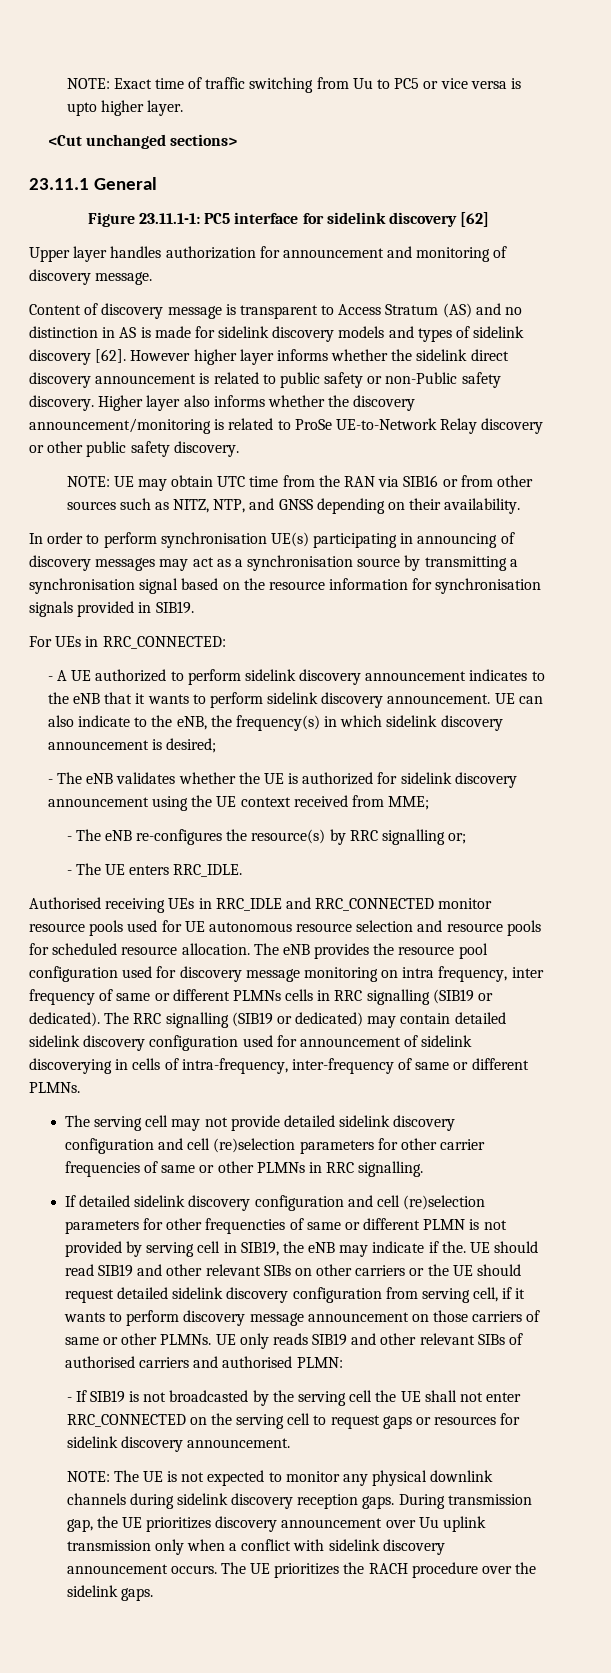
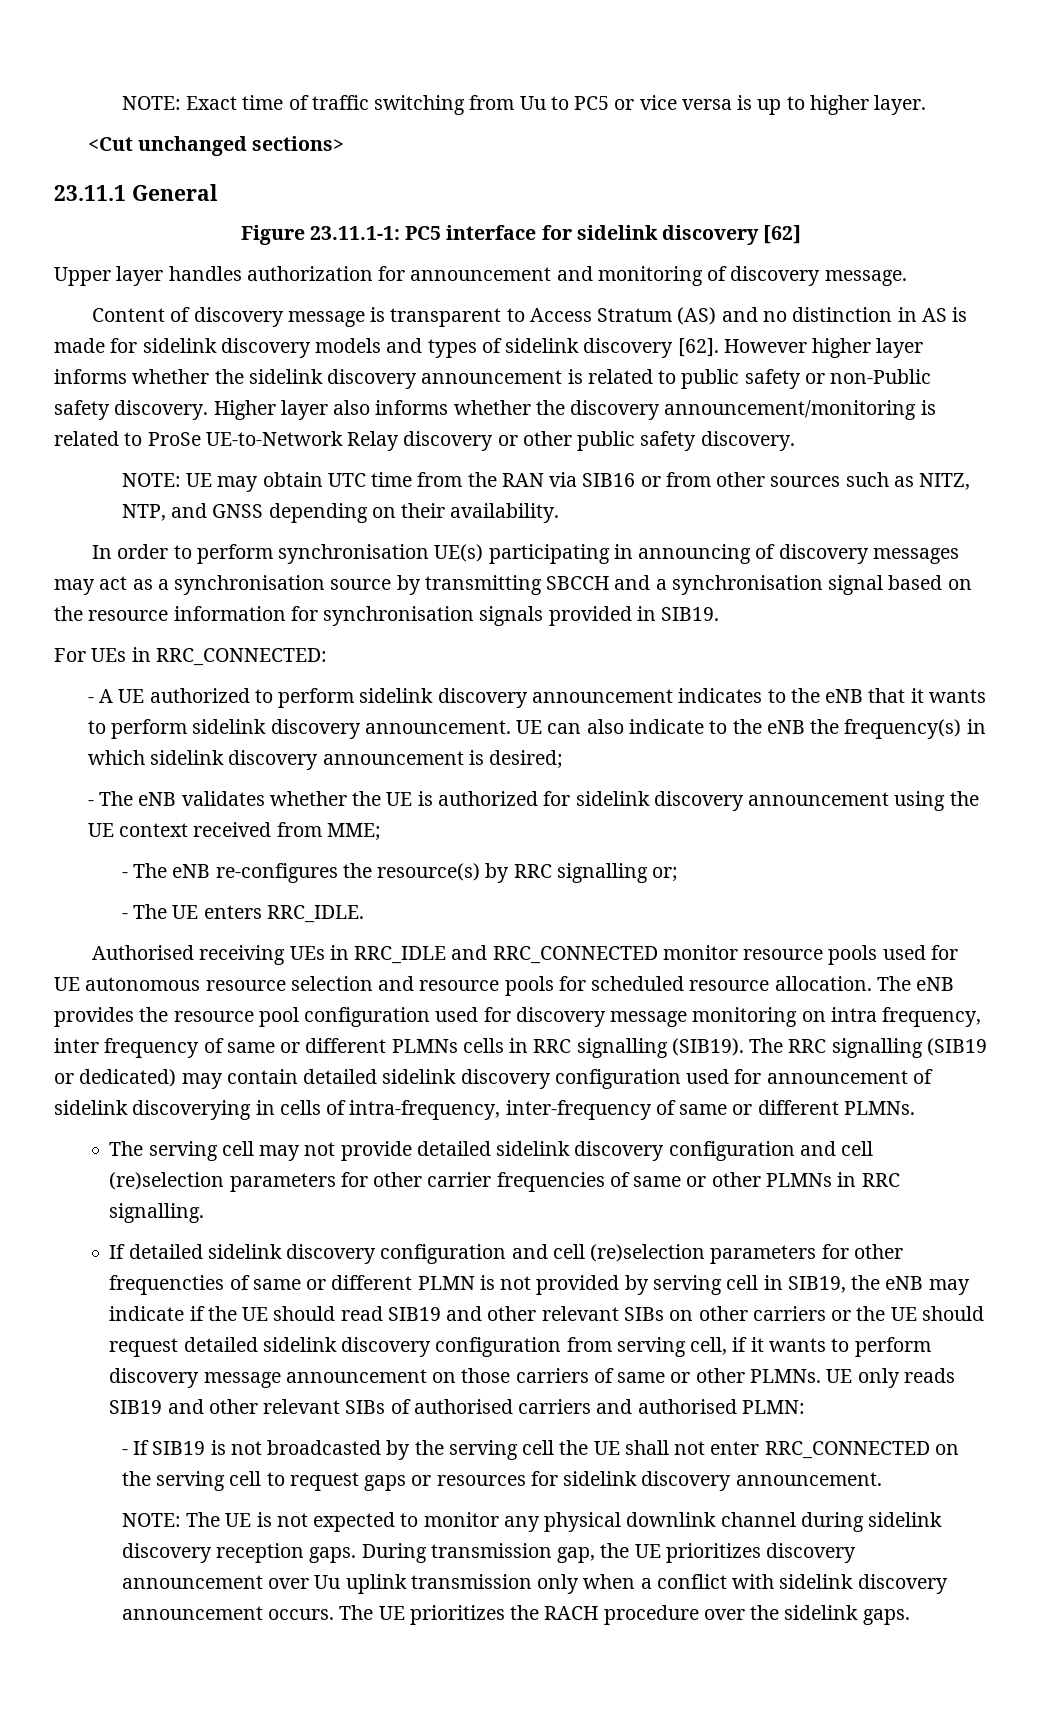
- NOTE: Exact time of traffic switching from Uu to PC5 or vice versa is upto higher layer.
+ NOTE: Exact time of traffic switching from Uu to PC5 or vice versa is up to higher layer.
- However higher layer informs whether the sidelink direct discovery announcement is related to public safety or non-Public safety discovery.
+ However higher layer informs whether the sidelink discovery announcement is related to public safety or non-Public safety discovery.
- In order to perform synchronisation UE(s) participating in announcing of discovery messages may act as a synchronisation source by transmitting a synchronisation signal based on the resource information for synchronisation signals provided in SIB19.
+ In order to perform synchronisation UE(s) participating in announcing of discovery messages may act as a synchronisation source by transmitting SBCCH and a synchronisation signal based on the resource information for synchronisation signals provided in SIB19.
- UE can also indicate to the eNB, the frequency(s) in which sidelink discovery announcement is desired;
+ UE can also indicate to the eNB the frequency(s) in which sidelink discovery announcement is desired;
- The eNB provides the resource pool configuration used for discovery message monitoring on intra frequency, inter frequency of same or different PLMNs cells in RRC signalling (SIB19 or dedicated).
+ The eNB provides the resource pool configuration used for discovery message monitoring on intra frequency, inter frequency of same or different PLMNs cells in RRC signalling (SIB19).
- If detailed sidelink discovery configuration and cell (re)selection parameters for other frequencties of same or different PLMN is not provided by serving cell in SIB19, the eNB may indicate if the. UE should read SIB19 and other relevant SIBs on other carriers or the UE should request detailed sidelink discovery configuration from serving cell, if it wants to perform discovery message announcement on those carriers of same or other PLMNs.
+ If detailed sidelink discovery configuration and cell (re)selection parameters for other frequencties of same or different PLMN is not provided by serving cell in SIB19, the eNB may indicate if the UE should read SIB19 and other relevant SIBs on other carriers or the UE should request detailed sidelink discovery configuration from serving cell, if it wants to perform discovery message announcement on those carriers of same or other PLMNs.
- NOTE: The UE is not expected to monitor any physical downlink channels during sidelink discovery reception gaps.
+ NOTE: The UE is not expected to monitor any physical downlink channel during sidelink discovery reception gaps.

